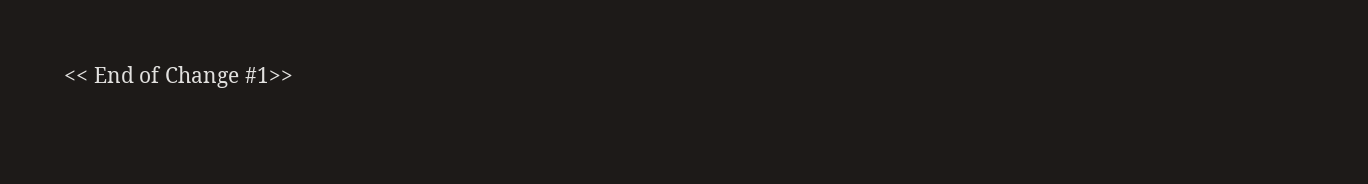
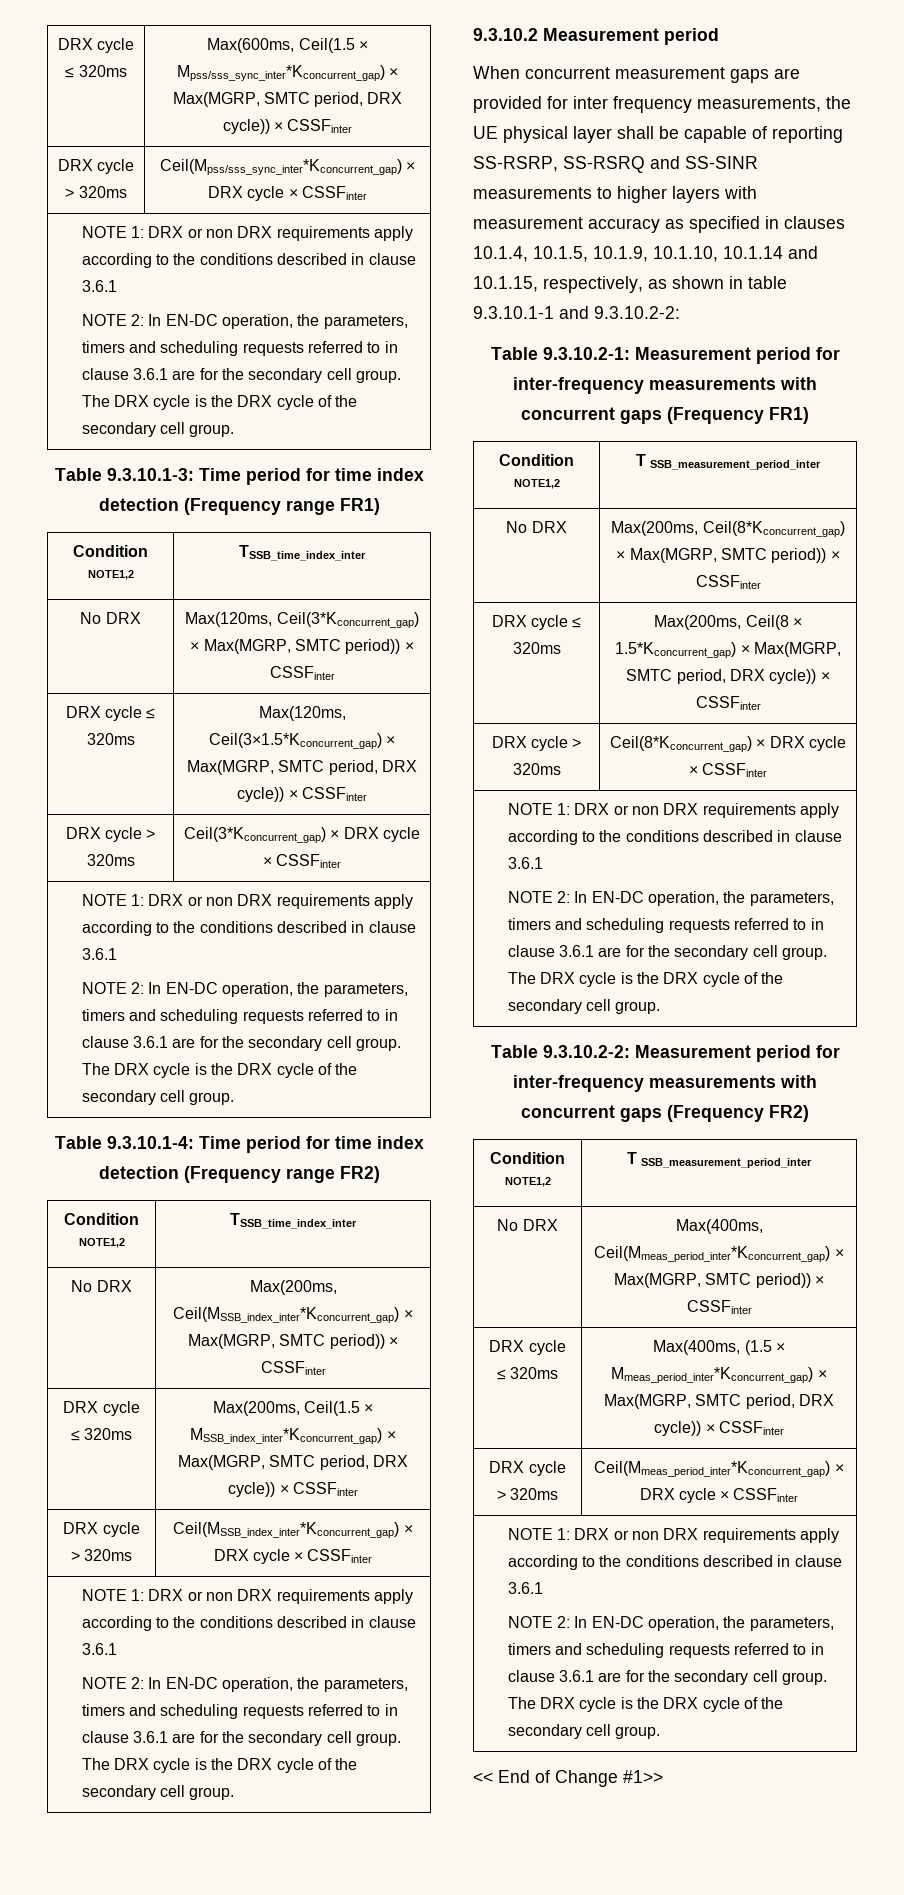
+ DRX cycle ≤ 320ms | Max(600ms, Ceil(1.5 × Mpss/sss_sync_inter*Kconcurrent_gap) × Max(MGRP, SMTC period, DRX cycle)) × CSSFinter
+ DRX cycle > 320ms | Ceil(Mpss/sss_sync_inter*Kconcurrent_gap) × DRX cycle × CSSFinter
+ NOTE 1: DRX or non DRX requirements apply according to the conditions described in clause 3.6.1
+ NOTE 2: In EN-DC operation, the parameters, timers and scheduling requests referred to in clause 3.6.1 are for the secondary cell group. The DRX cycle is the DRX cycle of the secondary cell group.
+ Table 9.3.10.1-3: Time period for time index detection (Frequency range FR1)
+ Condition NOTE1,2 | TSSB_time_index_inter
+ No DRX | Max(120ms, Ceil(3*Kconcurrent_gap) × Max(MGRP, SMTC period)) × CSSFinter
+ DRX cycle ≤ 320ms | Max(120ms, Ceil(3×1.5*Kconcurrent_gap) × Max(MGRP, SMTC period, DRX cycle)) × CSSFinter
+ DRX cycle > 320ms | Ceil(3*Kconcurrent_gap) × DRX cycle × CSSFinter
+ NOTE 1: DRX or non DRX requirements apply according to the conditions described in clause 3.6.1
+ NOTE 2: In EN-DC operation, the parameters, timers and scheduling requests referred to in clause 3.6.1 are for the secondary cell group. The DRX cycle is the DRX cycle of the secondary cell group.
+ Table 9.3.10.1-4: Time period for time index detection (Frequency range FR2)
+ Condition NOTE1,2 | TSSB_time_index_inter
+ No DRX | Max(200ms, Ceil(MSSB_index_inter*Kconcurrent_gap) × Max(MGRP, SMTC period)) × CSSFinter
+ DRX cycle ≤ 320ms | Max(200ms, Ceil(1.5 × MSSB_index_inter*Kconcurrent_gap) × Max(MGRP, SMTC period, DRX cycle)) × CSSFinter
+ DRX cycle > 320ms | Ceil(MSSB_index_inter*Kconcurrent_gap) × DRX cycle × CSSFinter
+ NOTE 1: DRX or non DRX requirements apply according to the conditions described in clause 3.6.1
+ NOTE 2: In EN-DC operation, the parameters, timers and scheduling requests referred to in clause 3.6.1 are for the secondary cell group. The DRX cycle is the DRX cycle of the secondary cell group.
+ 9.3.10.2 Measurement period
+ When concurrent measurement gaps are provided for inter frequency measurements, the UE physical layer shall be capable of reporting SS-RSRP, SS-RSRQ and SS-SINR measurements to higher layers with measurement accuracy as specified in clauses 10.1.4, 10.1.5, 10.1.9, 10.1.10, 10.1.14 and 10.1.15, respectively, as shown in table 9.3.10.1-1 and 9.3.10.2-2:
+ Table 9.3.10.2-1: Measurement period for inter-frequency measurements with concurrent gaps (Frequency FR1)
+ Condition NOTE1,2 | T SSB_measurement_period_inter
+ No DRX | Max(200ms, Ceil(8*Kconcurrent_gap) × Max(MGRP, SMTC period)) × CSSFinter
+ DRX cycle ≤ 320ms | Max(200ms, Ceil(8 × 1.5*Kconcurrent_gap) × Max(MGRP, SMTC period, DRX cycle)) × CSSFinter
+ DRX cycle > 320ms | Ceil(8*Kconcurrent_gap) × DRX cycle × CSSFinter
+ NOTE 1: DRX or non DRX requirements apply according to the conditions described in clause 3.6.1
+ NOTE 2: In EN-DC operation, the parameters, timers and scheduling requests referred to in clause 3.6.1 are for the secondary cell group. The DRX cycle is the DRX cycle of the secondary cell group.
+ Table 9.3.10.2-2: Measurement period for inter-frequency measurements with concurrent gaps (Frequency FR2)
+ Condition NOTE1,2 | T SSB_measurement_period_inter
+ No DRX | Max(400ms, Ceil(Mmeas_period_inter*Kconcurrent_gap) × Max(MGRP, SMTC period)) × CSSFinter
+ DRX cycle ≤ 320ms | Max(400ms, (1.5 × Mmeas_period_inter*Kconcurrent_gap) × Max(MGRP, SMTC period, DRX cycle)) × CSSFinter
+ DRX cycle > 320ms | Ceil(Mmeas_period_inter*Kconcurrent_gap) × DRX cycle × CSSFinter
+ NOTE 1: DRX or non DRX requirements apply according to the conditions described in clause 3.6.1
+ NOTE 2: In EN-DC operation, the parameters, timers and scheduling requests referred to in clause 3.6.1 are for the secondary cell group. The DRX cycle is the DRX cycle of the secondary cell group.

